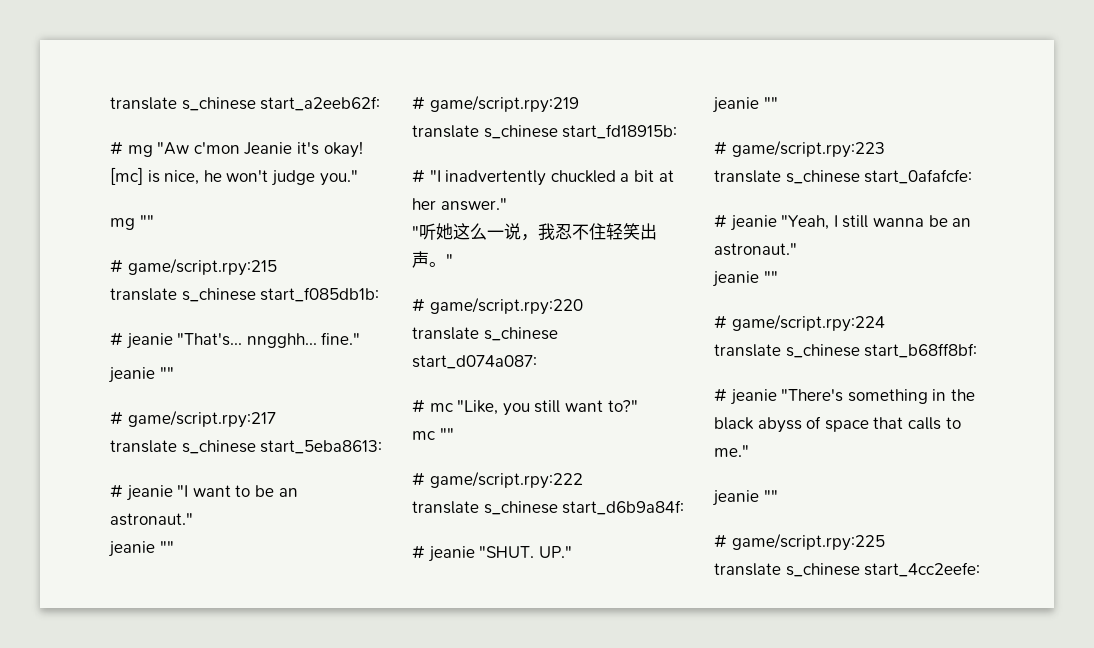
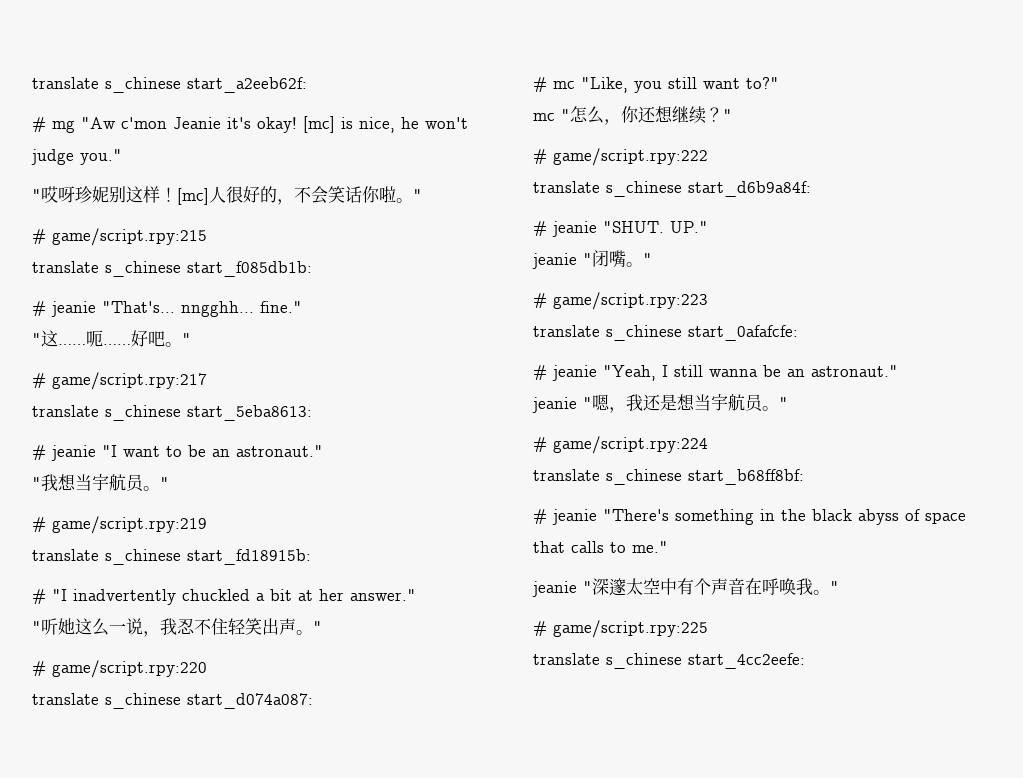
- mg ""
+ "哎呀珍妮别这样！[mc]人很好的，不会笑话你啦。"
  # jeanie "That's... nngghh... fine."
- jeanie ""
+ "这……呃……好吧。"
  # jeanie "I want to be an astronaut."
- jeanie ""
+ "我想当宇航员。"
- mc ""
+ mc "怎么，你还想继续？"
  UP."
- jeanie ""
+ jeanie "闭嘴。"
  # jeanie "Yeah, I still wanna be an astronaut."
- jeanie ""
+ jeanie "嗯，我还是想当宇航员。"
  # jeanie "There's something in the black abyss of space that calls to me."
- jeanie ""
+ jeanie "深邃太空中有个声音在呼唤我。"

